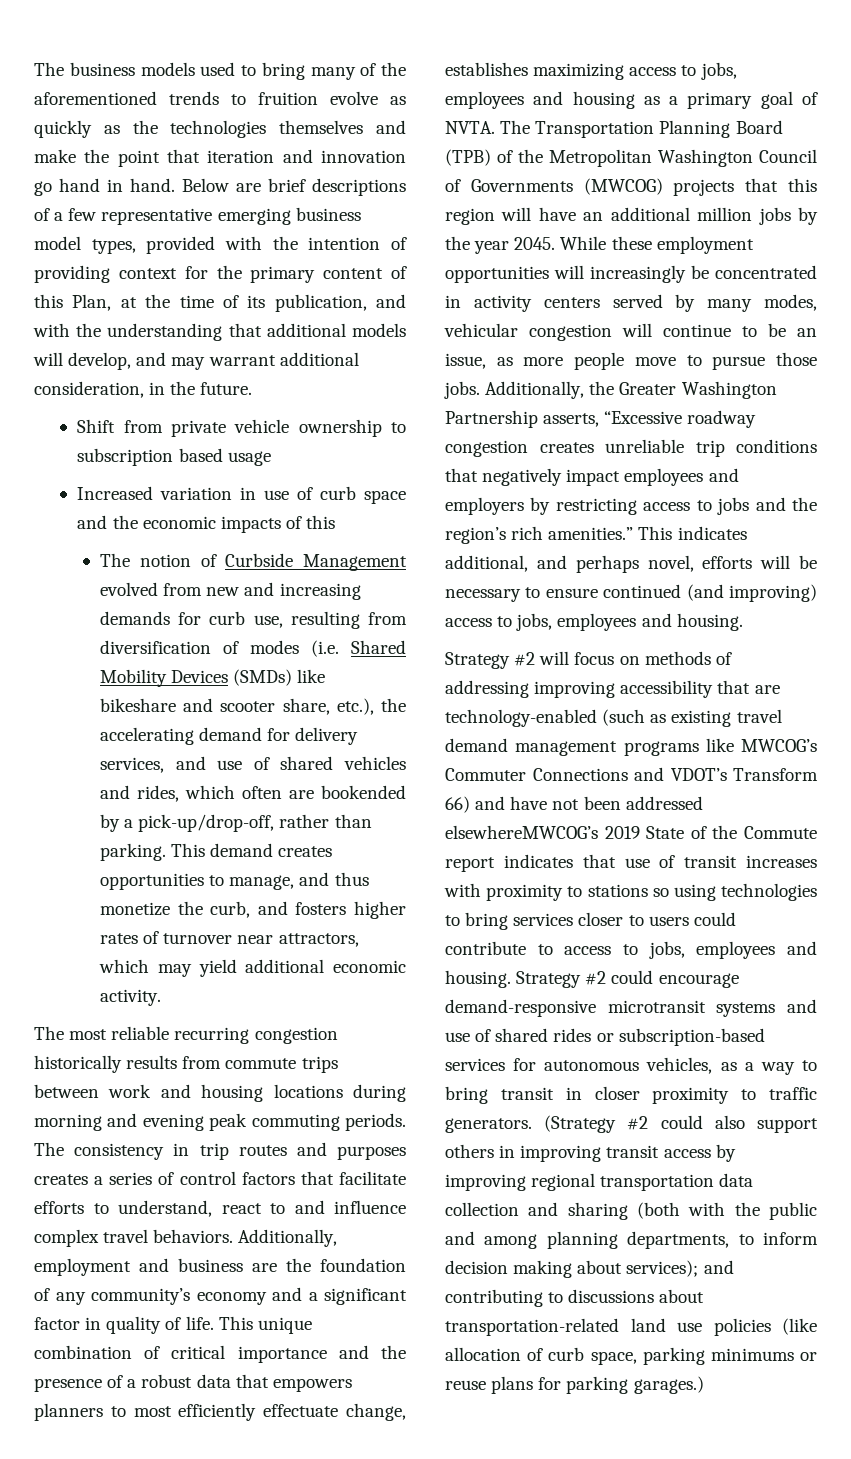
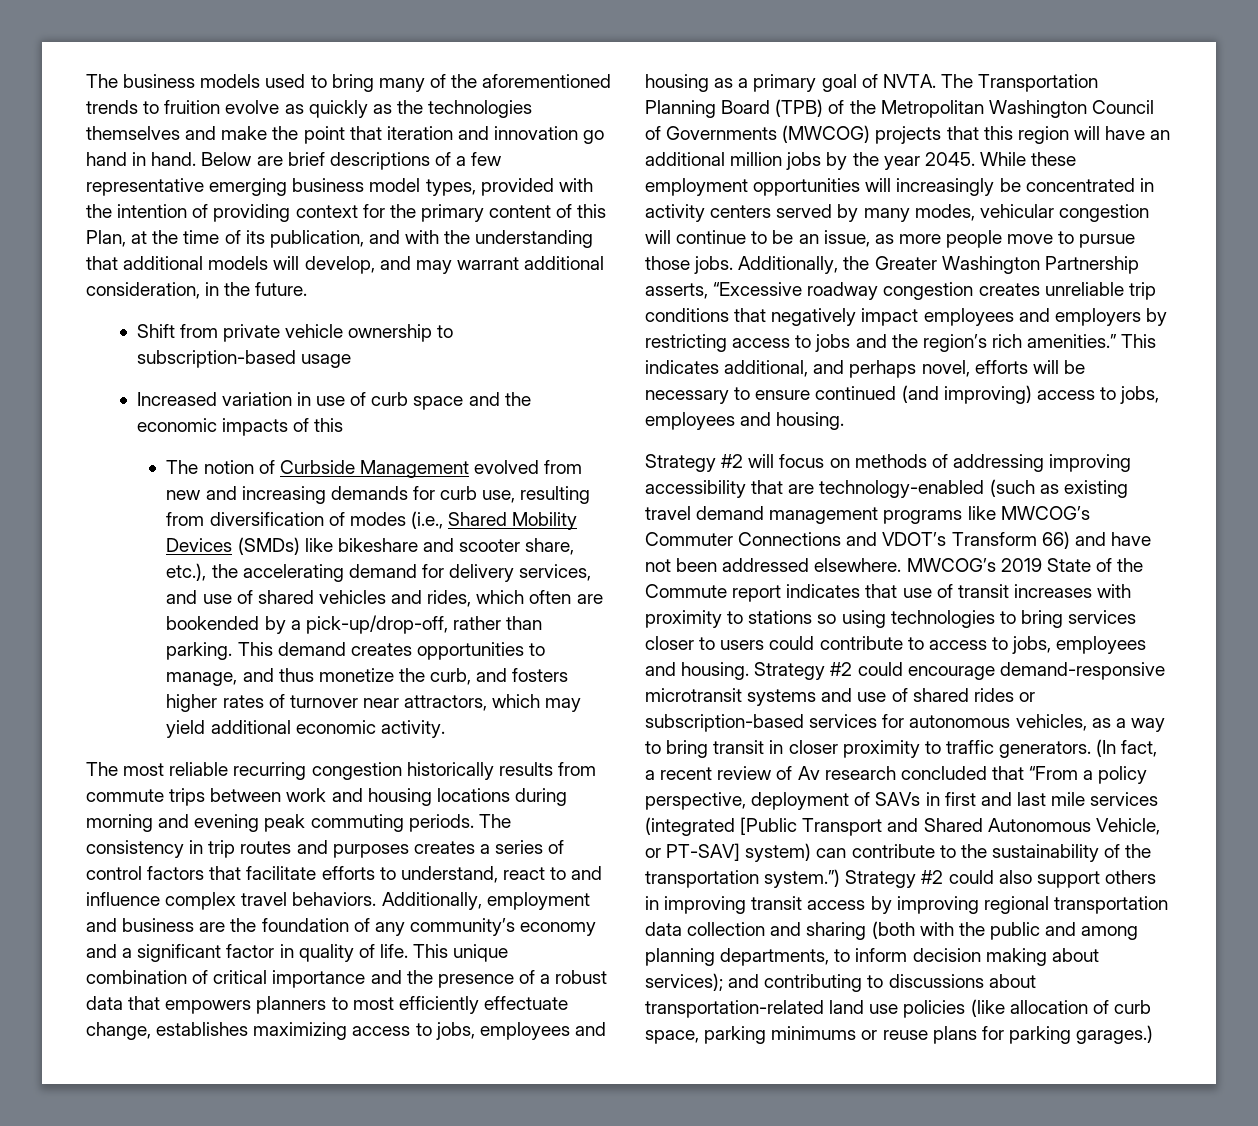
- Shift from private vehicle ownership to subscription based usage
+ Shift from private vehicle ownership to subscription-based usage
- The notion of Curbside Management evolved from new and increasing demands for curb use, resulting from diversification of modes (i.e. Shared Mobility Devices (SMDs) like bikeshare and scooter share, etc.), the accelerating demand for delivery services, and use of shared vehicles and rides, which often are bookended by a pick-up/drop-off, rather than parking.
+ The notion of Curbside Management evolved from new and increasing demands for curb use, resulting from diversification of modes (i.e., Shared Mobility Devices (SMDs) like bikeshare and scooter share, etc.), the accelerating demand for delivery services, and use of shared vehicles and rides, which often are bookended by a pick-up/drop-off, rather than parking.
- Strategy #2 will focus on methods of addressing improving accessibility that are technology-enabled (such as existing travel demand management programs like MWCOG’s Commuter Connections and VDOT’s Transform 66) and have not been addressed elsewhereMWCOG’s 2019 State of the Commute report indicates that use of transit increases with proximity to stations so using technologies to bring services closer to users could contribute to access to jobs, employees and housing.
+ Strategy #2 will focus on methods of addressing improving accessibility that are technology-enabled (such as existing travel demand management programs like MWCOG’s Commuter Connections and VDOT’s Transform 66) and have not been addressed elsewhere. MWCOG’s 2019 State of the Commute report indicates that use of transit increases with proximity to stations so using technologies to bring services closer to users could contribute to access to jobs, employees and housing.
- (Strategy #2 could also support others in improving transit access by improving regional transportation data collection and sharing (both with the public and among planning departments, to inform decision making about services); and contributing to discussions about transportation-related land use policies (like allocation of curb space, parking minimums or reuse plans for parking garages.)
+ (In fact, a recent review of Av research concluded that “From a policy perspective, deployment of SAVs in first and last mile services (integrated [Public Transport and Shared Autonomous Vehicle, or PT-SAV] system) can contribute to the sustainability of the transportation system.”) Strategy #2 could also support others in improving transit access by improving regional transportation data collection and sharing (both with the public and among planning departments, to inform decision making about services); and contributing to discussions about transportation-related land use policies (like allocation of curb space, parking minimums or reuse plans for parking garages.)

